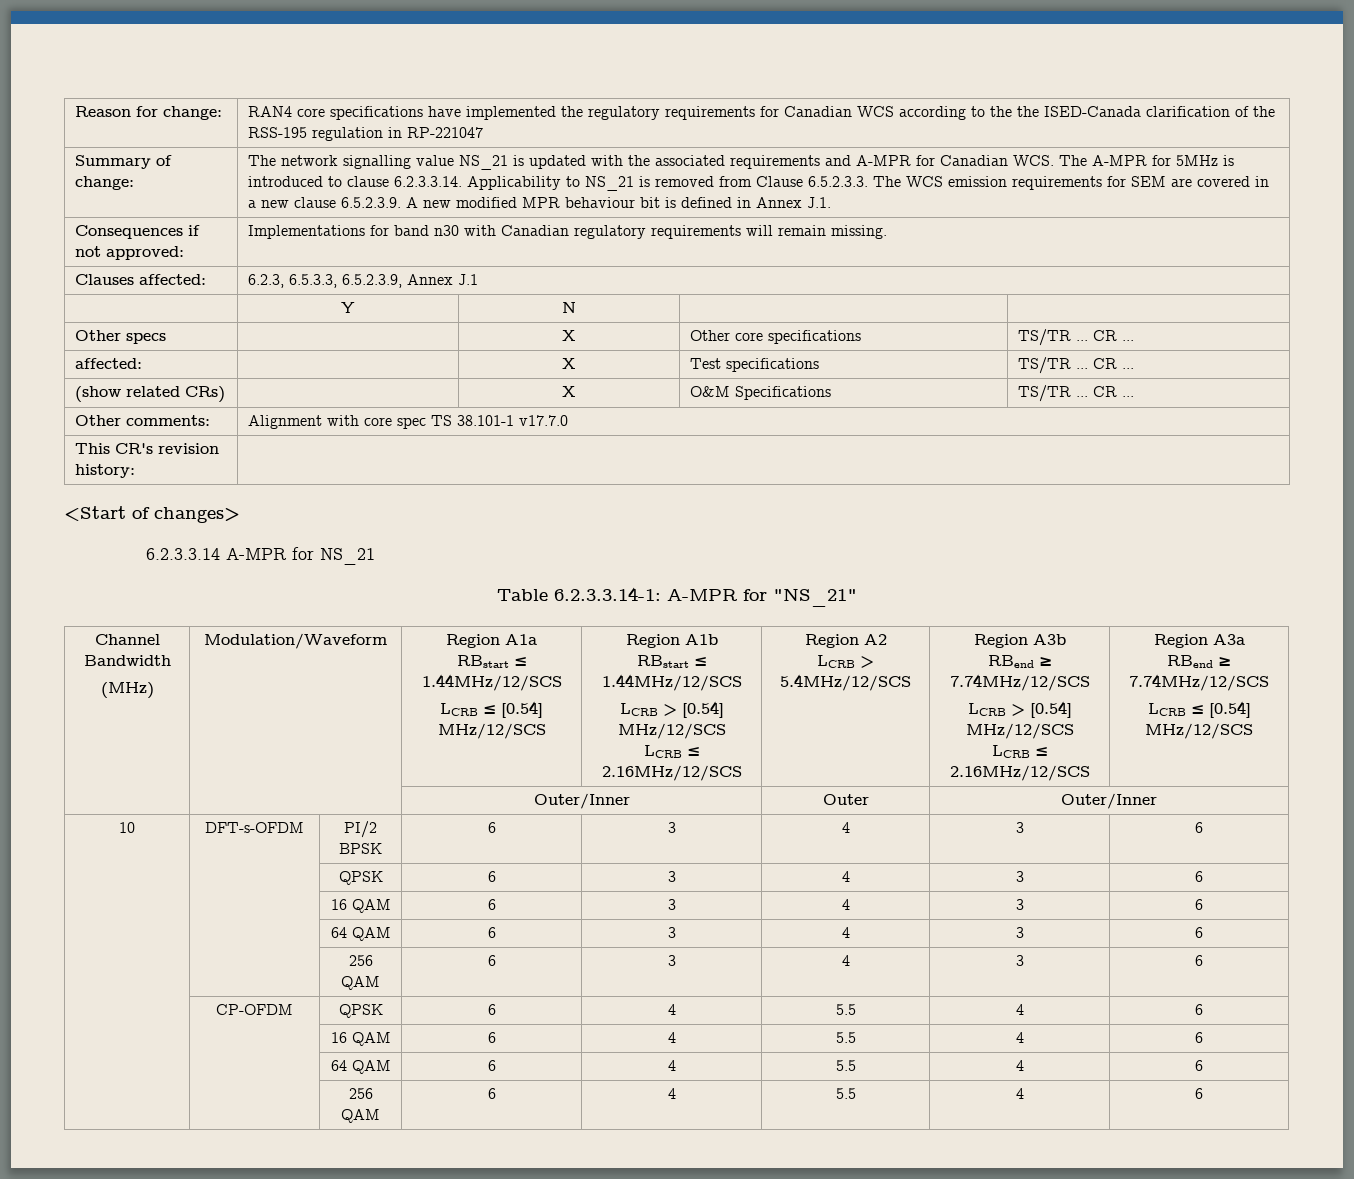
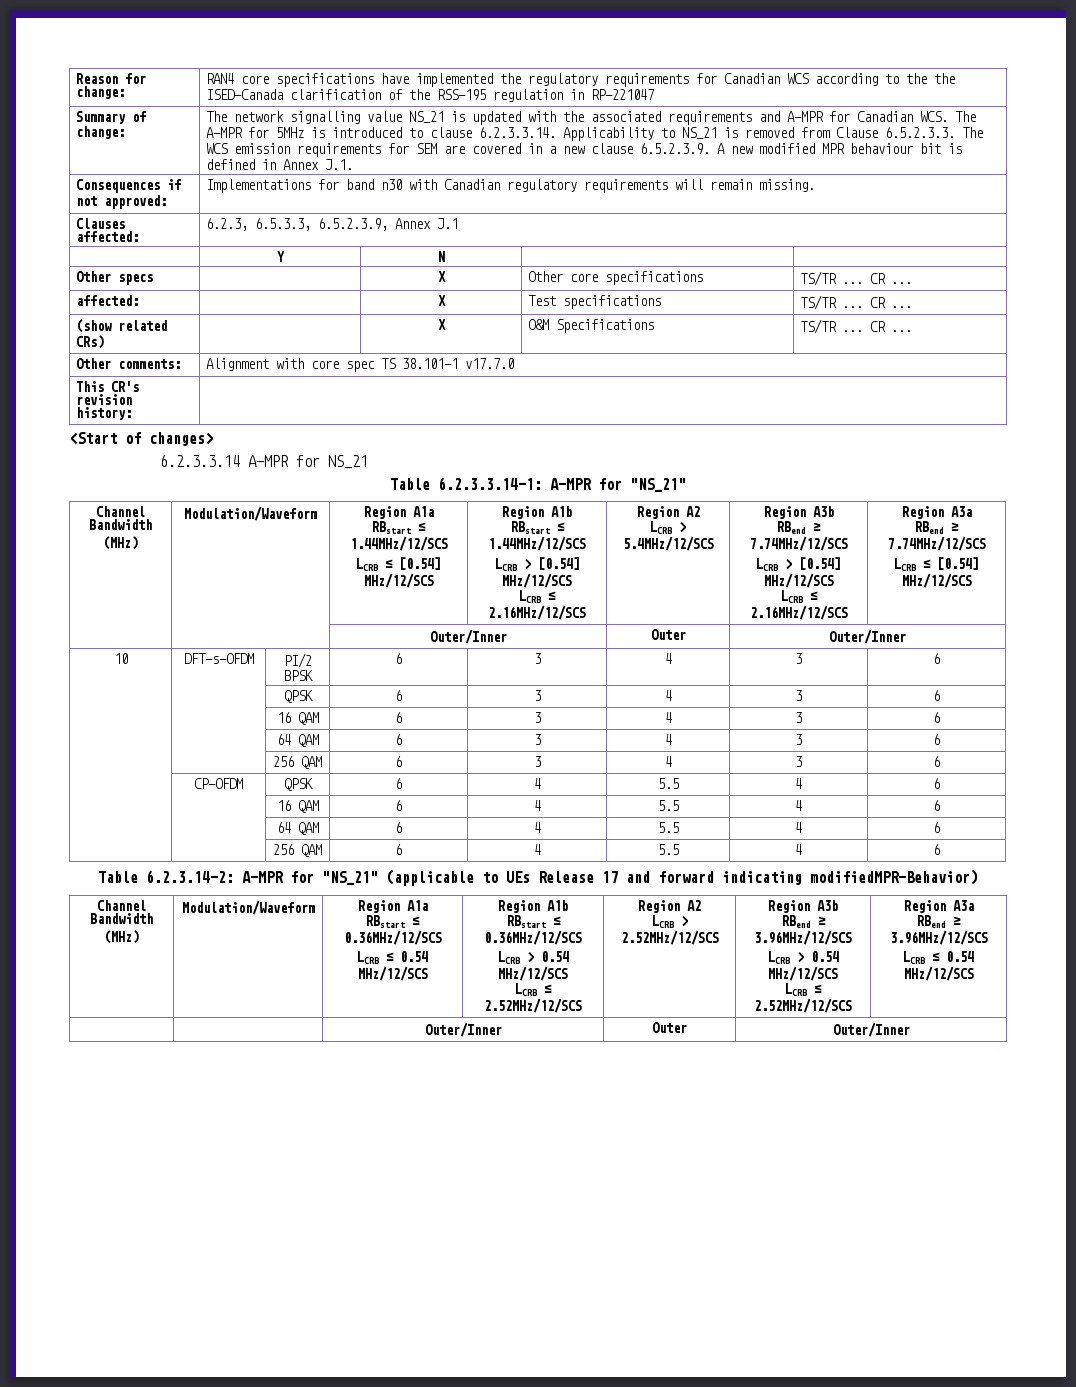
+ Table 6.2.3.14-2: A-MPR for "NS_21" (applicable to UEs Release 17 and forward indicating modifiedMPR-Behavior)
+ Channel Bandwidth
+ (MHz) | Modulation/Waveform | Region A1a
+ RBstart ≤ 0.36MHz/12/SCS
+ LCRB ≤ 0.54 MHz/12/SCS | Region A1b
+ RBstart ≤ 0.36MHz/12/SCS
+ LCRB > 0.54 MHz/12/SCS
+ LCRB ≤ 2.52MHz/12/SCS | Region A2
+ LCRB > 2.52MHz/12/SCS | Region A3b
+ RBend ≥ 3.96MHz/12/SCS
+ LCRB > 0.54 MHz/12/SCS
+ LCRB ≤ 2.52MHz/12/SCS | Region A3a
+ RBend ≥ 3.96MHz/12/SCS
+ LCRB ≤ 0.54 MHz/12/SCS
+ | | Outer/Inner | Outer | Outer/Inner

